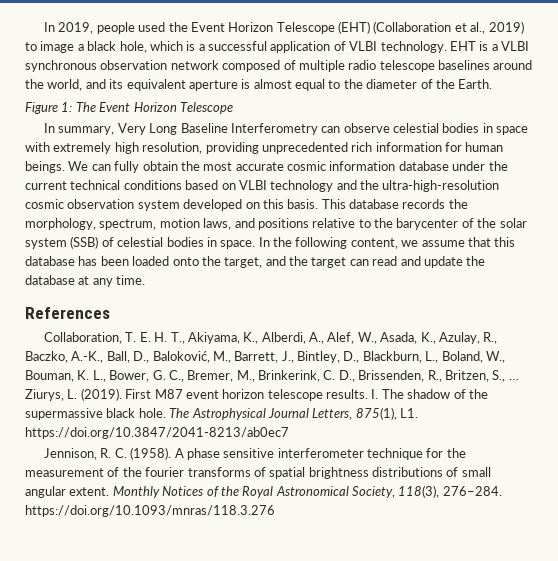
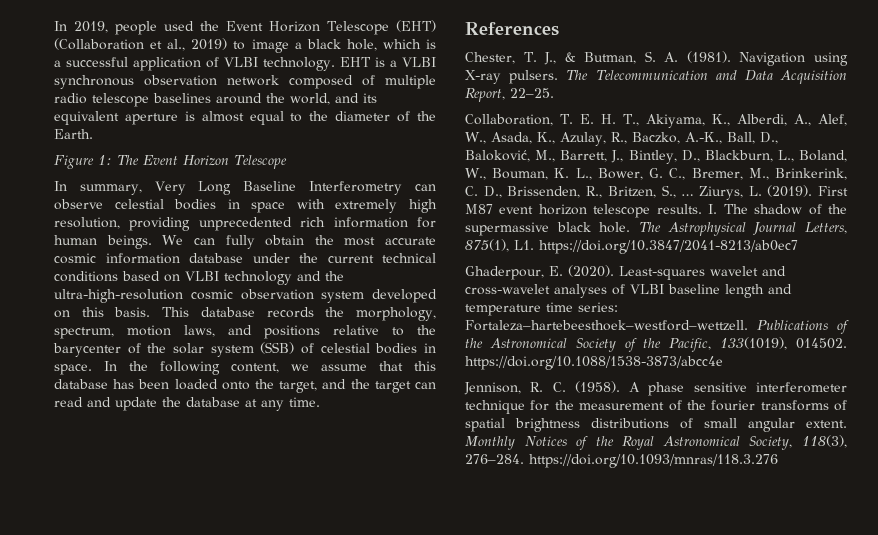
+ Chester, T. J., & Butman, S. A. (1981). Navigation using X-ray pulsers. The Telecommunication and Data Acquisition Report, 22–25.
+ Ghaderpour, E. (2020). Least-squares wavelet and cross-wavelet analyses of VLBI baseline length and temperature time series: Fortaleza–hartebeesthoek–westford–wettzell. Publications of the Astronomical Society of the Pacific, 133(1019), 014502. https://doi.org/10.1088/1538-3873/abcc4e

